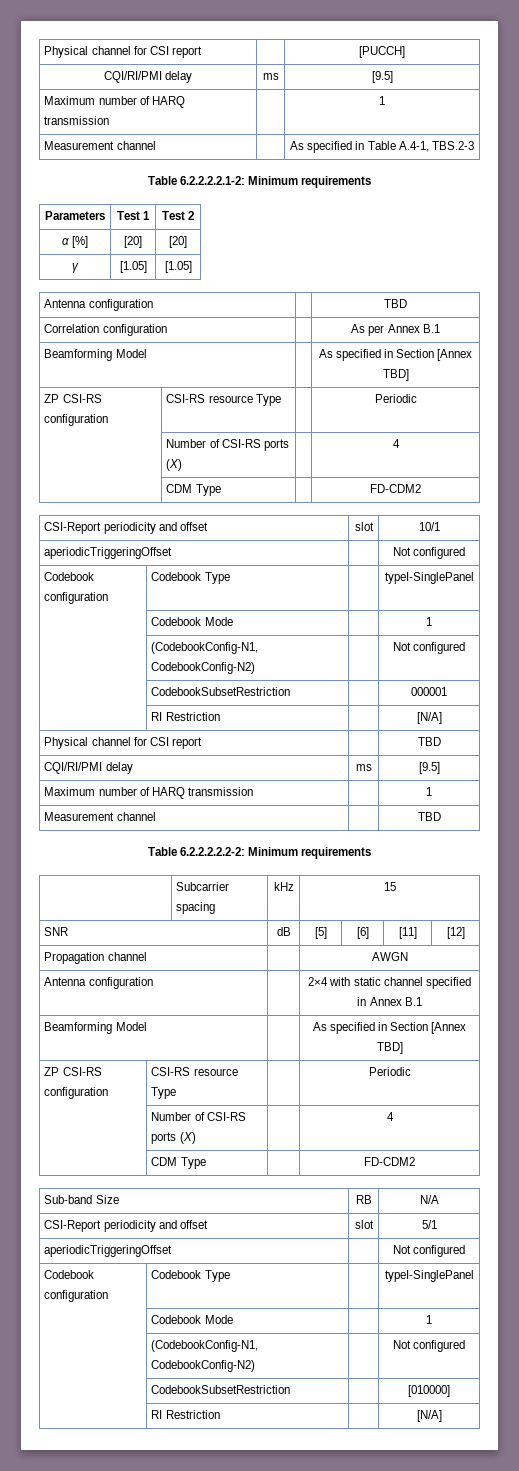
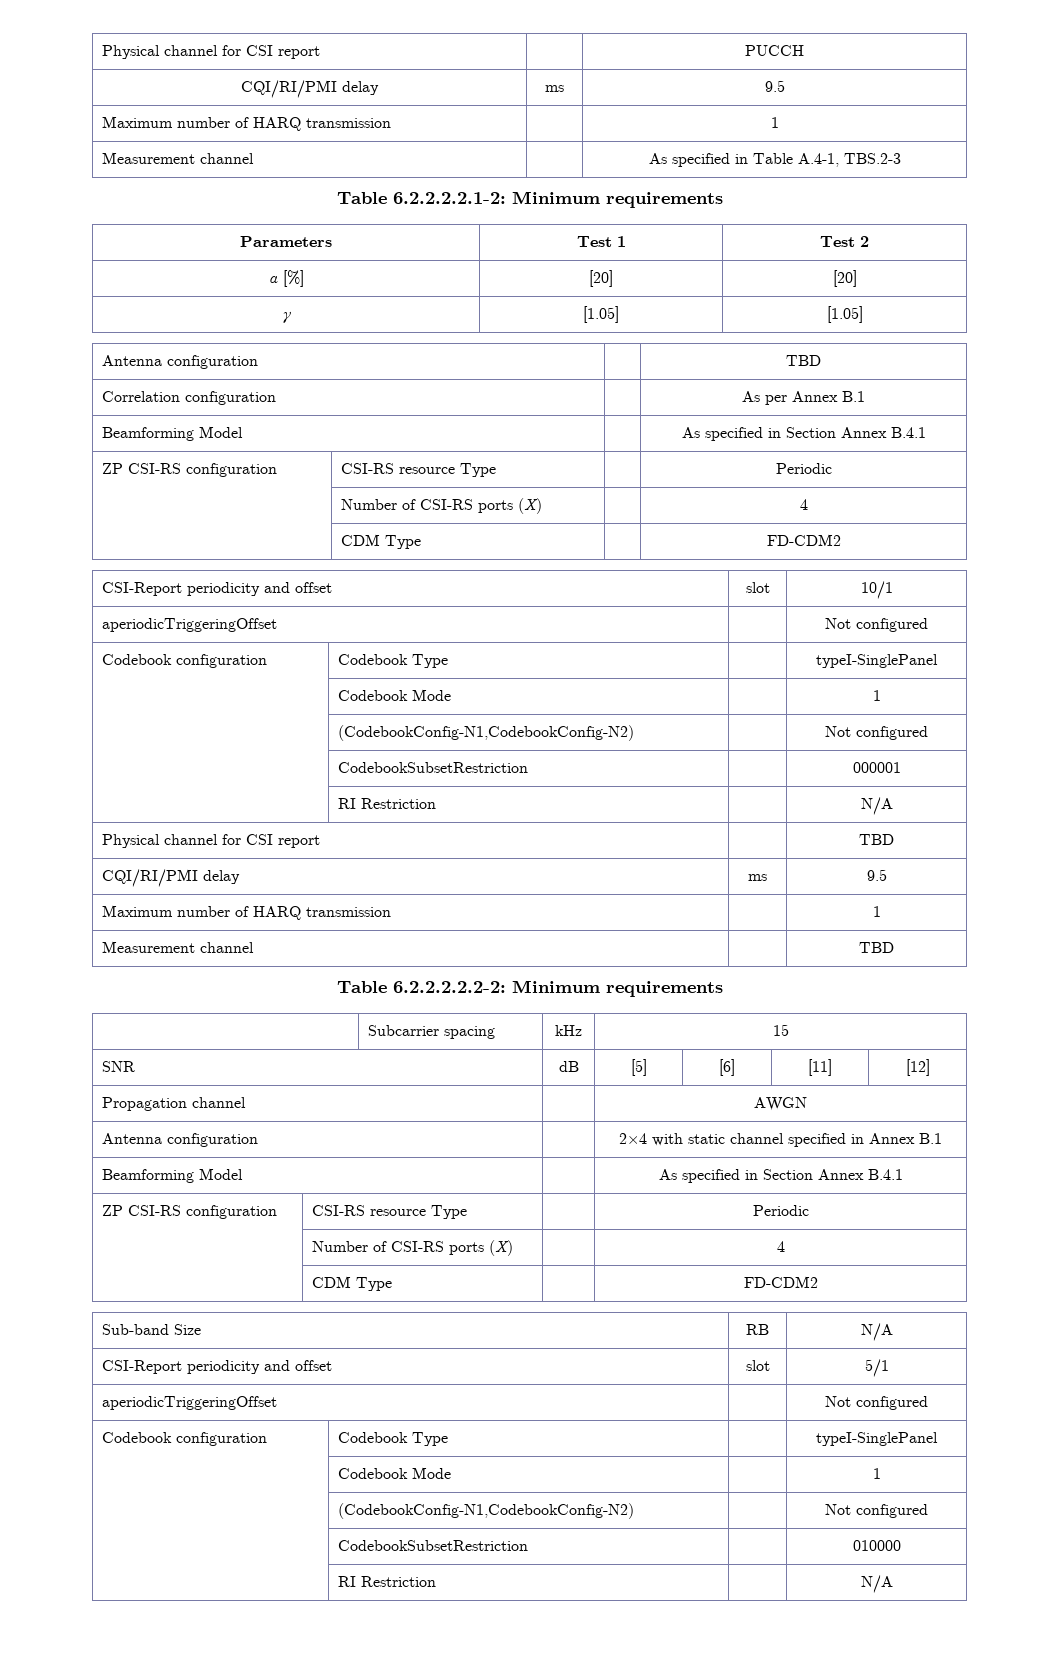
- Physical channel for CSI report | | [PUCCH]
- CQI/RI/PMI delay | ms | [9.5]
+ Physical channel for CSI report | | PUCCH
+ CQI/RI/PMI delay | ms | 9.5
  Correlation configuration | | As per Annex B.1
- Beamforming Model | | As specified in Section [Annex TBD]
+ Beamforming Model | | As specified in Section Annex B.4.1
  | CodebookSubsetRestriction | | 000001
- | RI Restriction | | [N/A]
+ | RI Restriction | | N/A
  Physical channel for CSI report | | TBD
- CQI/RI/PMI delay | ms | [9.5]
+ CQI/RI/PMI delay | ms | 9.5
  Antenna configuration | | 2×4 with static channel specified in Annex B.1
- Beamforming Model | | As specified in Section [Annex TBD]
+ Beamforming Model | | As specified in Section Annex B.4.1
- | CodebookSubsetRestriction | | [010000]
- | RI Restriction | | [N/A]
+ | CodebookSubsetRestriction | | 010000
+ | RI Restriction | | N/A

